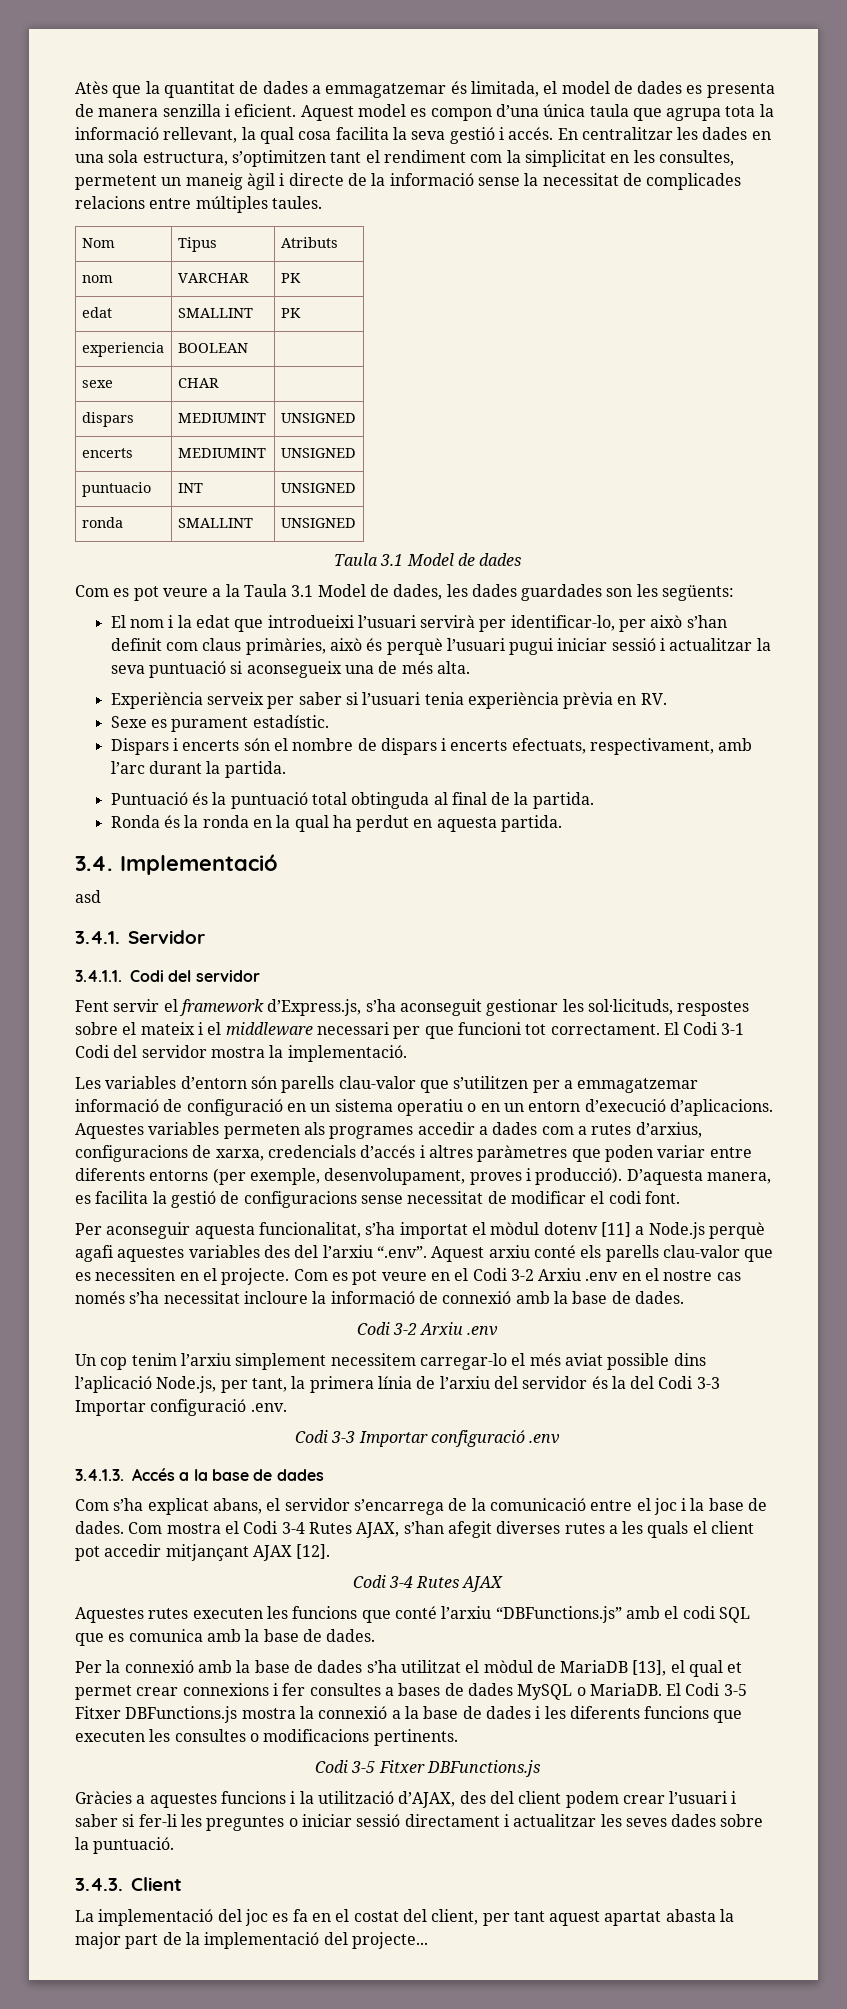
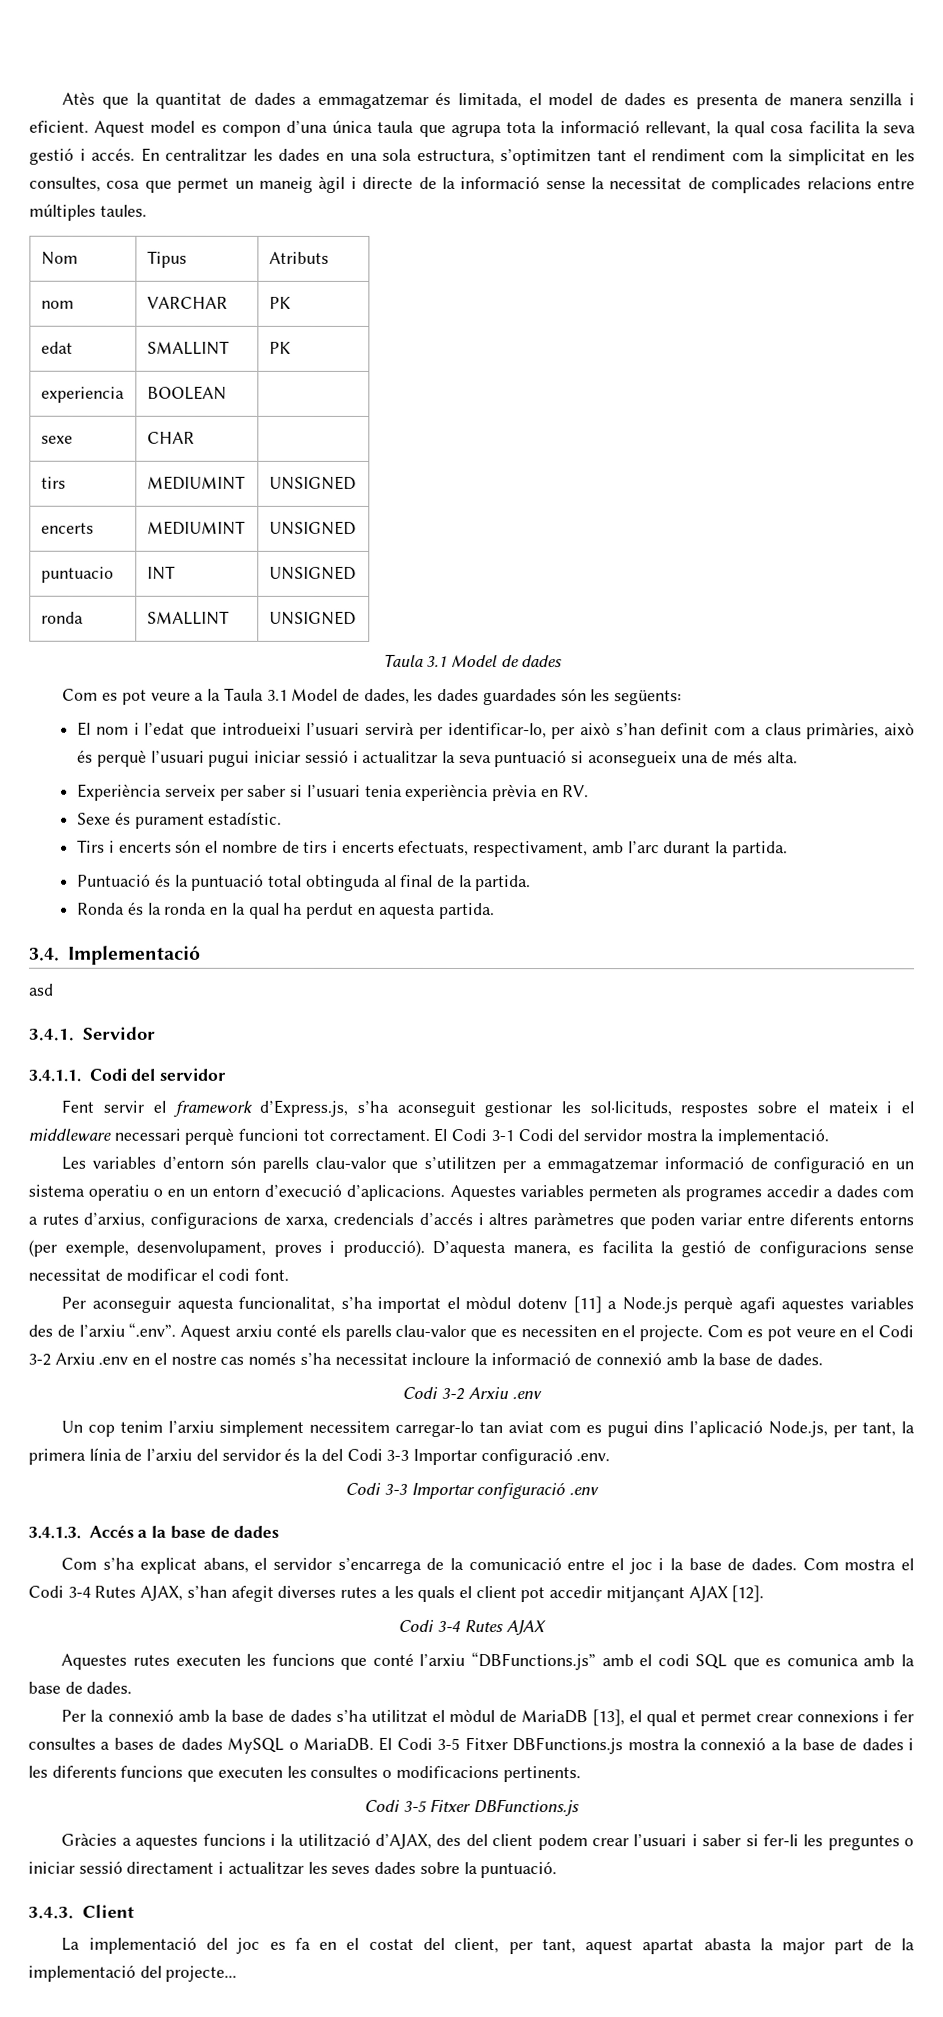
- En centralitzar les dades en una sola estructura, s’optimitzen tant el rendiment com la simplicitat en les consultes, permetent un maneig àgil i directe de la informació sense la necessitat de complicades relacions entre múltiples taules.
+ En centralitzar les dades en una sola estructura, s’optimitzen tant el rendiment com la simplicitat en les consultes, cosa que permet un maneig àgil i directe de la informació sense la necessitat de complicades relacions entre múltiples taules.
- dispars | MEDIUMINT | UNSIGNED
+ tirs | MEDIUMINT | UNSIGNED
- Com es pot veure a la Taula 3.1 Model de dades, les dades guardades son les següents:
+ Com es pot veure a la Taula 3.1 Model de dades, les dades guardades són les següents:
- El nom i la edat que introdueixi l’usuari servirà per identificar-lo, per això s’han definit com claus primàries, això és perquè l’usuari pugui iniciar sessió i actualitzar la seva puntuació si aconsegueix una de més alta.
+ El nom i l’edat que introdueixi l’usuari servirà per identificar-lo, per això s’han definit com a claus primàries, això és perquè l’usuari pugui iniciar sessió i actualitzar la seva puntuació si aconsegueix una de més alta.
- Sexe es purament estadístic.
+ Sexe és purament estadístic.
- Dispars i encerts són el nombre de dispars i encerts efectuats, respectivament, amb l’arc durant la partida.
+ Tirs i encerts són el nombre de tirs i encerts efectuats, respectivament, amb l’arc durant la partida.
- Fent servir el framework d’Express.js, s’ha aconseguit gestionar les sol·licituds, respostes sobre el mateix i el middleware necessari per que funcioni tot correctament.
+ Fent servir el framework d’Express.js, s’ha aconseguit gestionar les sol·licituds, respostes sobre el mateix i el middleware necessari perquè funcioni tot correctament.
- Per aconseguir aquesta funcionalitat, s’ha importat el mòdul dotenv [11] a Node.js perquè agafi aquestes variables des del l’arxiu “.env”. Aquest arxiu conté els parells clau-valor que es necessiten en el projecte.
+ Per aconseguir aquesta funcionalitat, s’ha importat el mòdul dotenv [11] a Node.js perquè agafi aquestes variables des de l’arxiu “.env”. Aquest arxiu conté els parells clau-valor que es necessiten en el projecte.
- Un cop tenim l’arxiu simplement necessitem carregar-lo el més aviat possible dins l’aplicació Node.js, per tant, la primera línia de l’arxiu del servidor és la del Codi 3-3 Importar configuració .env.
+ Un cop tenim l’arxiu simplement necessitem carregar-lo tan aviat com es pugui dins l’aplicació Node.js, per tant, la primera línia de l’arxiu del servidor és la del Codi 3-3 Importar configuració .env.
- La implementació del joc es fa en el costat del client, per tant aquest apartat abasta la major part de la implementació del projecte...
+ La implementació del joc es fa en el costat del client, per tant, aquest apartat abasta la major part de la implementació del projecte...

